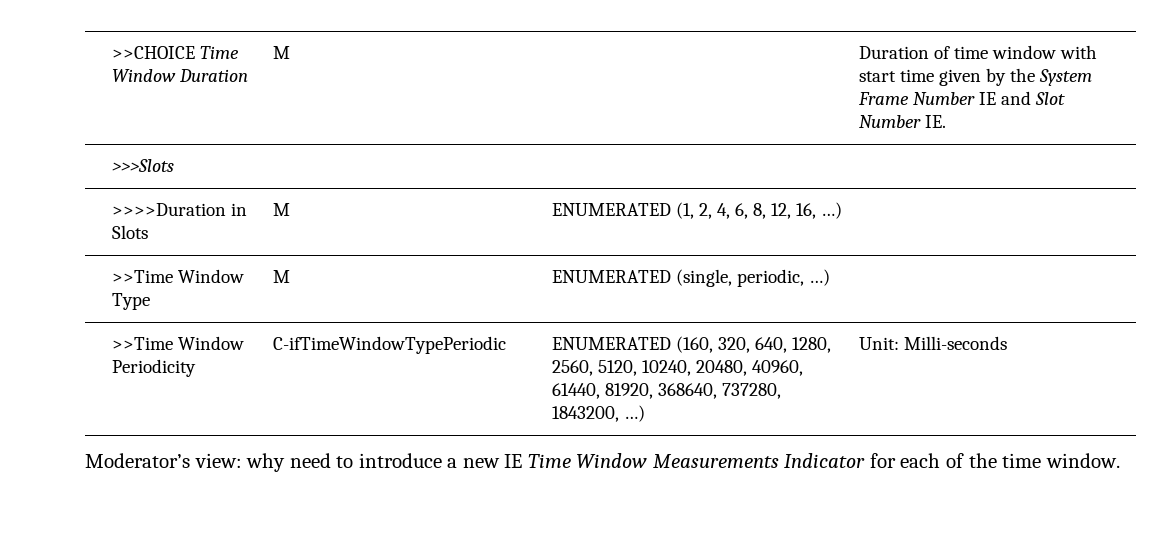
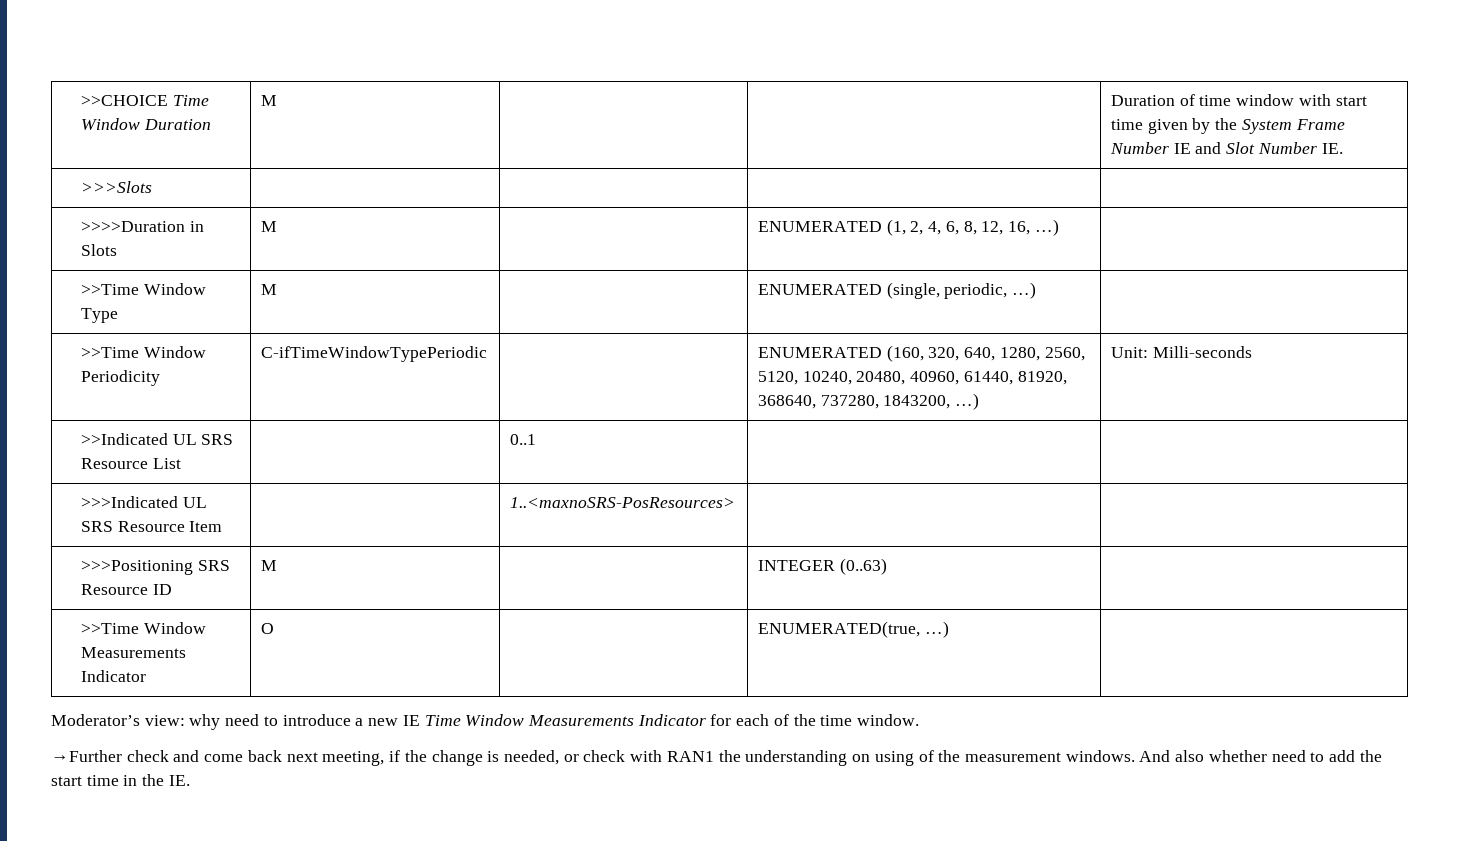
+ >>Indicated UL SRS Resource List | | 0..1 | |
+ >>>Indicated UL SRS Resource Item | | 1..<maxnoSRS-PosResources> | |
+ >>>Positioning SRS Resource ID | M | | INTEGER (0..63) |
+ >>Time Window Measurements Indicator | O | | ENUMERATED(true, …) |
+ →Further check and come back next meeting, if the change is needed, or check with RAN1 the understanding on using of the measurement windows. And also whether need to add the start time in the IE.

